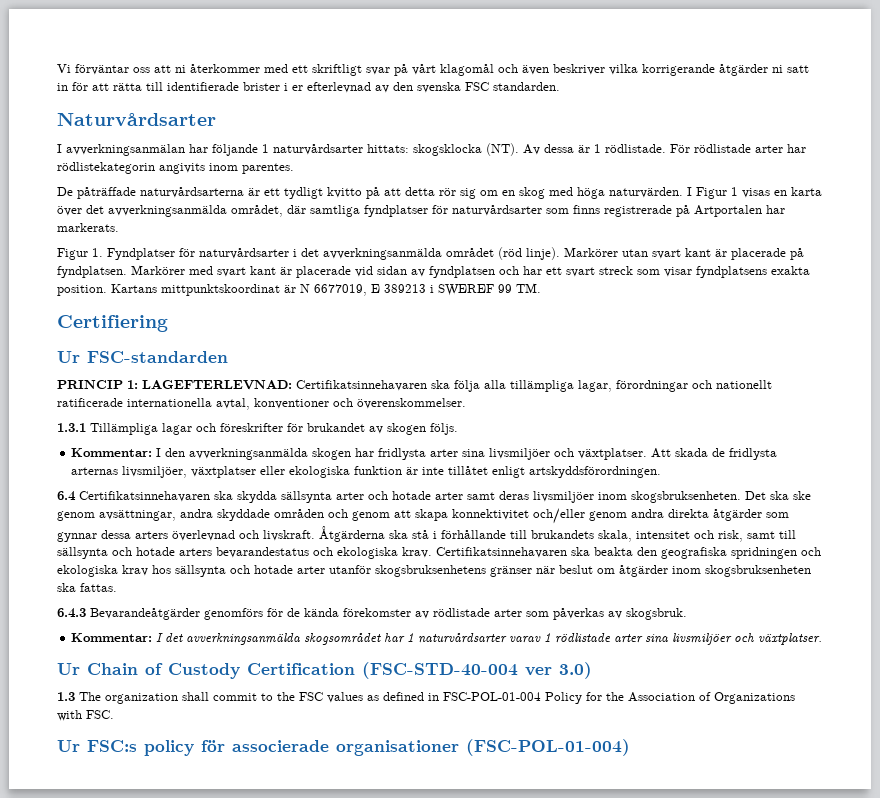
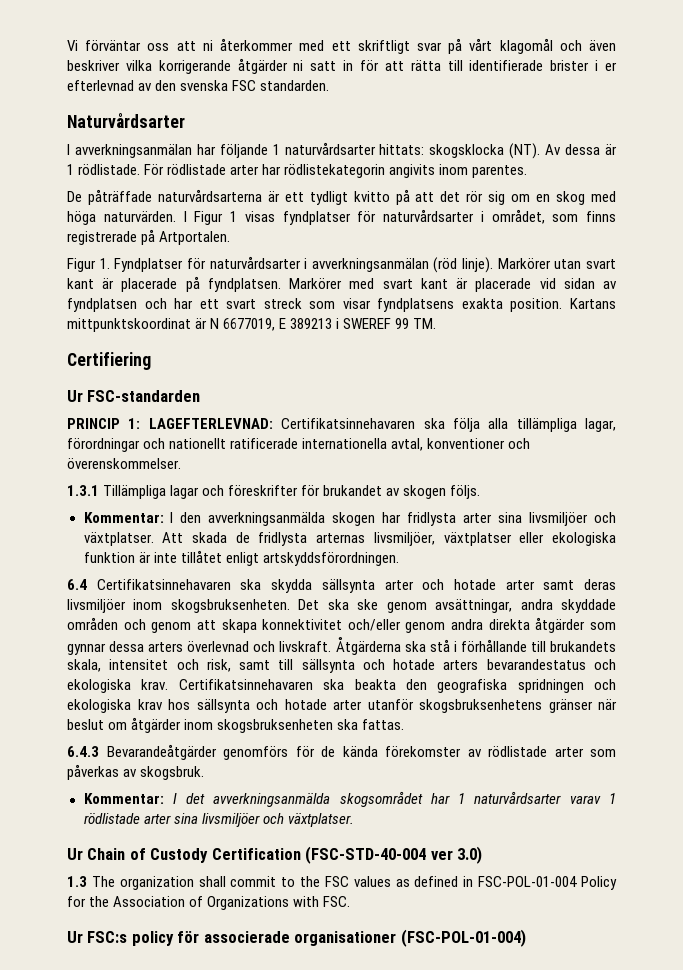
- De påträffade naturvårdsarterna är ett tydligt kvitto på att detta rör sig om en skog med höga naturvärden.
+ De påträffade naturvårdsarterna är ett tydligt kvitto på att det rör sig om en skog med höga naturvärden.
- I Figur 1 visas en karta över det avverkningsanmälda området, där samtliga fyndplatser för naturvårdsarter som finns registrerade på Artportalen har markerats.
+ I Figur 1 visas fyndplatser för naturvårdsarter i området, som finns registrerade på Artportalen.
- Figur 1. Fyndplatser för naturvårdsarter i det avverkningsanmälda området (röd linje).
+ Figur 1. Fyndplatser för naturvårdsarter i avverkningsanmälan (röd linje).

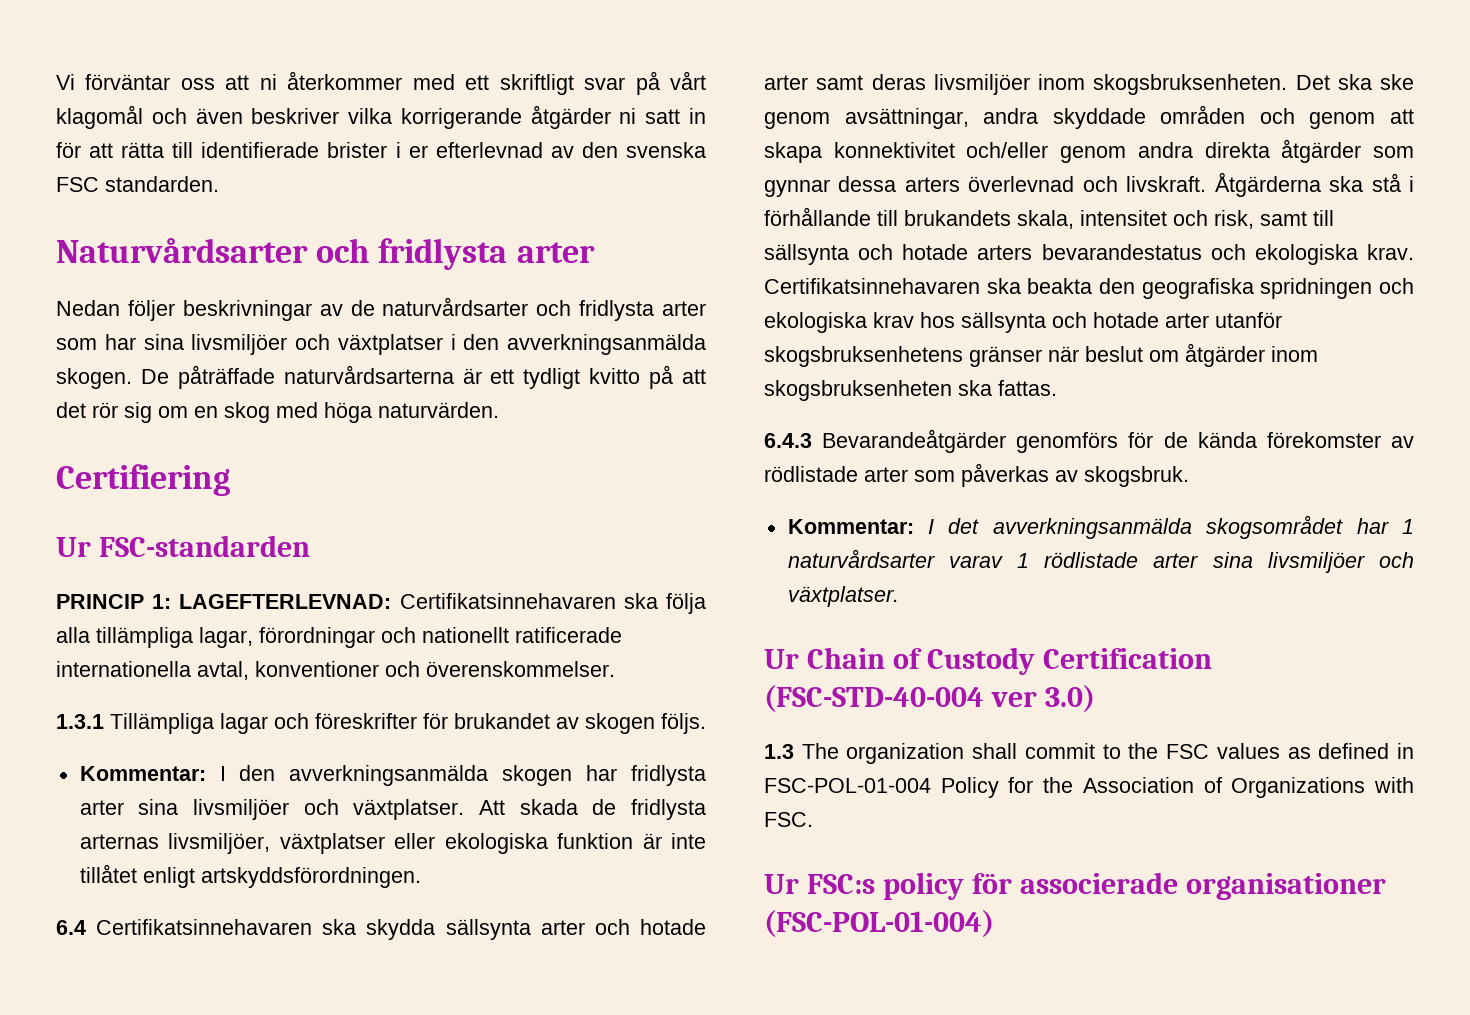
- Naturvårdsarter
- I avverkningsanmälan har följande 1 naturvårdsarter hittats: skogsklocka (NT). Av dessa är 1 rödlistade. För rödlistade arter har rödlistekategorin angivits inom parentes.
- De påträffade naturvårdsarterna är ett tydligt kvitto på att det rör sig om en skog med höga naturvärden. I Figur 1 visas fyndplatser för naturvårdsarter i området, som finns registrerade på Artportalen.
- Figur 1. Fyndplatser för naturvårdsarter i avverkningsanmälan (röd linje). Markörer utan svart kant är placerade på fyndplatsen. Markörer med svart kant är placerade vid sidan av fyndplatsen och har ett svart streck som visar fyndplatsens exakta position. Kartans mittpunktskoordinat är N 6677019, E 389213 i SWEREF 99 TM.
+ Naturvårdsarter och fridlysta arter
+ Nedan följer beskrivningar av de naturvårdsarter och fridlysta arter som har sina livsmiljöer och växtplatser i den avverkningsanmälda skogen. De påträffade naturvårdsarterna är ett tydligt kvitto på att det rör sig om en skog med höga naturvärden.

